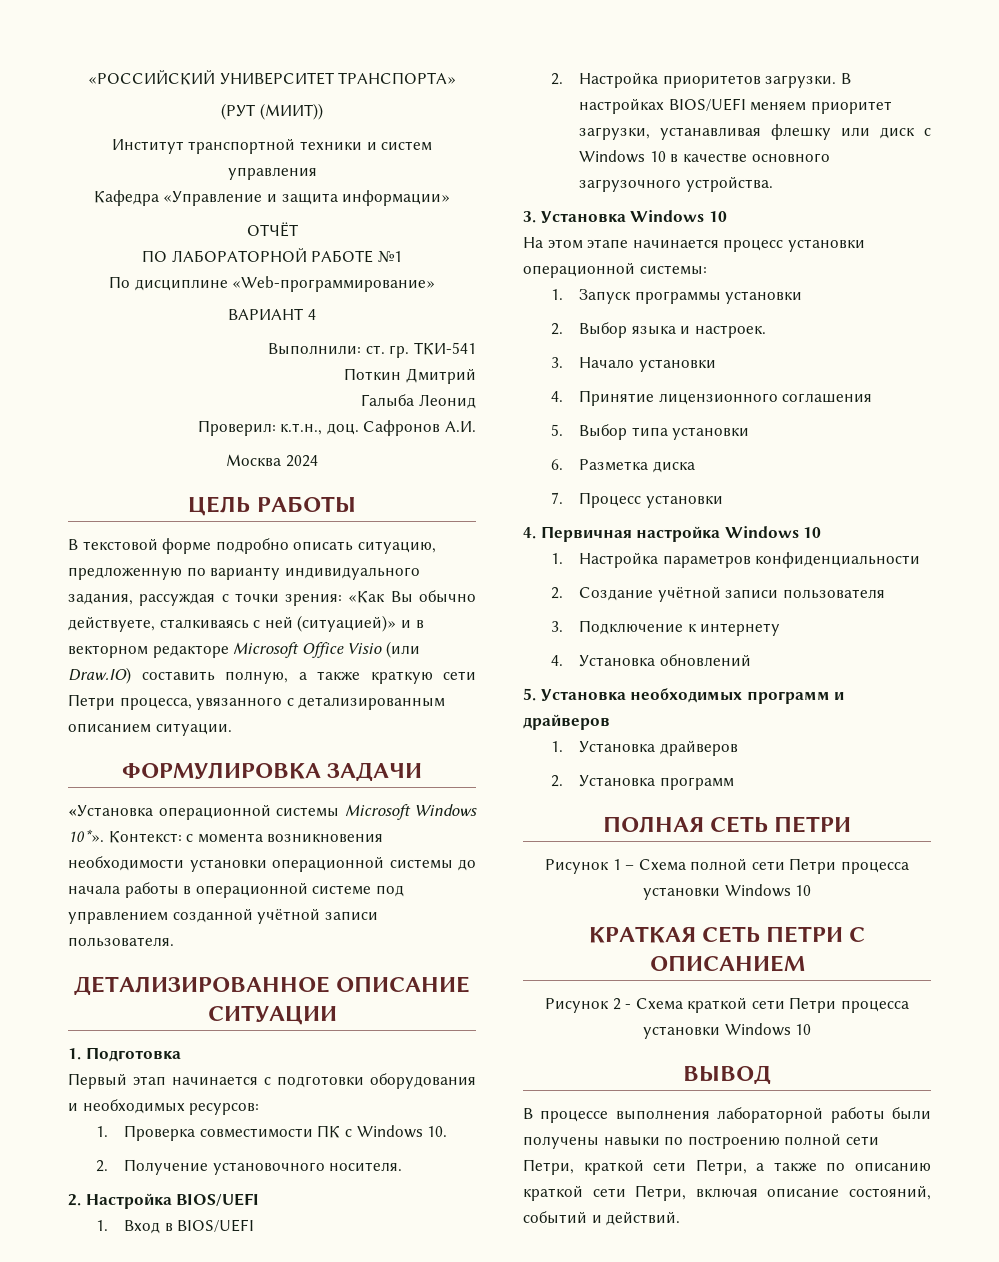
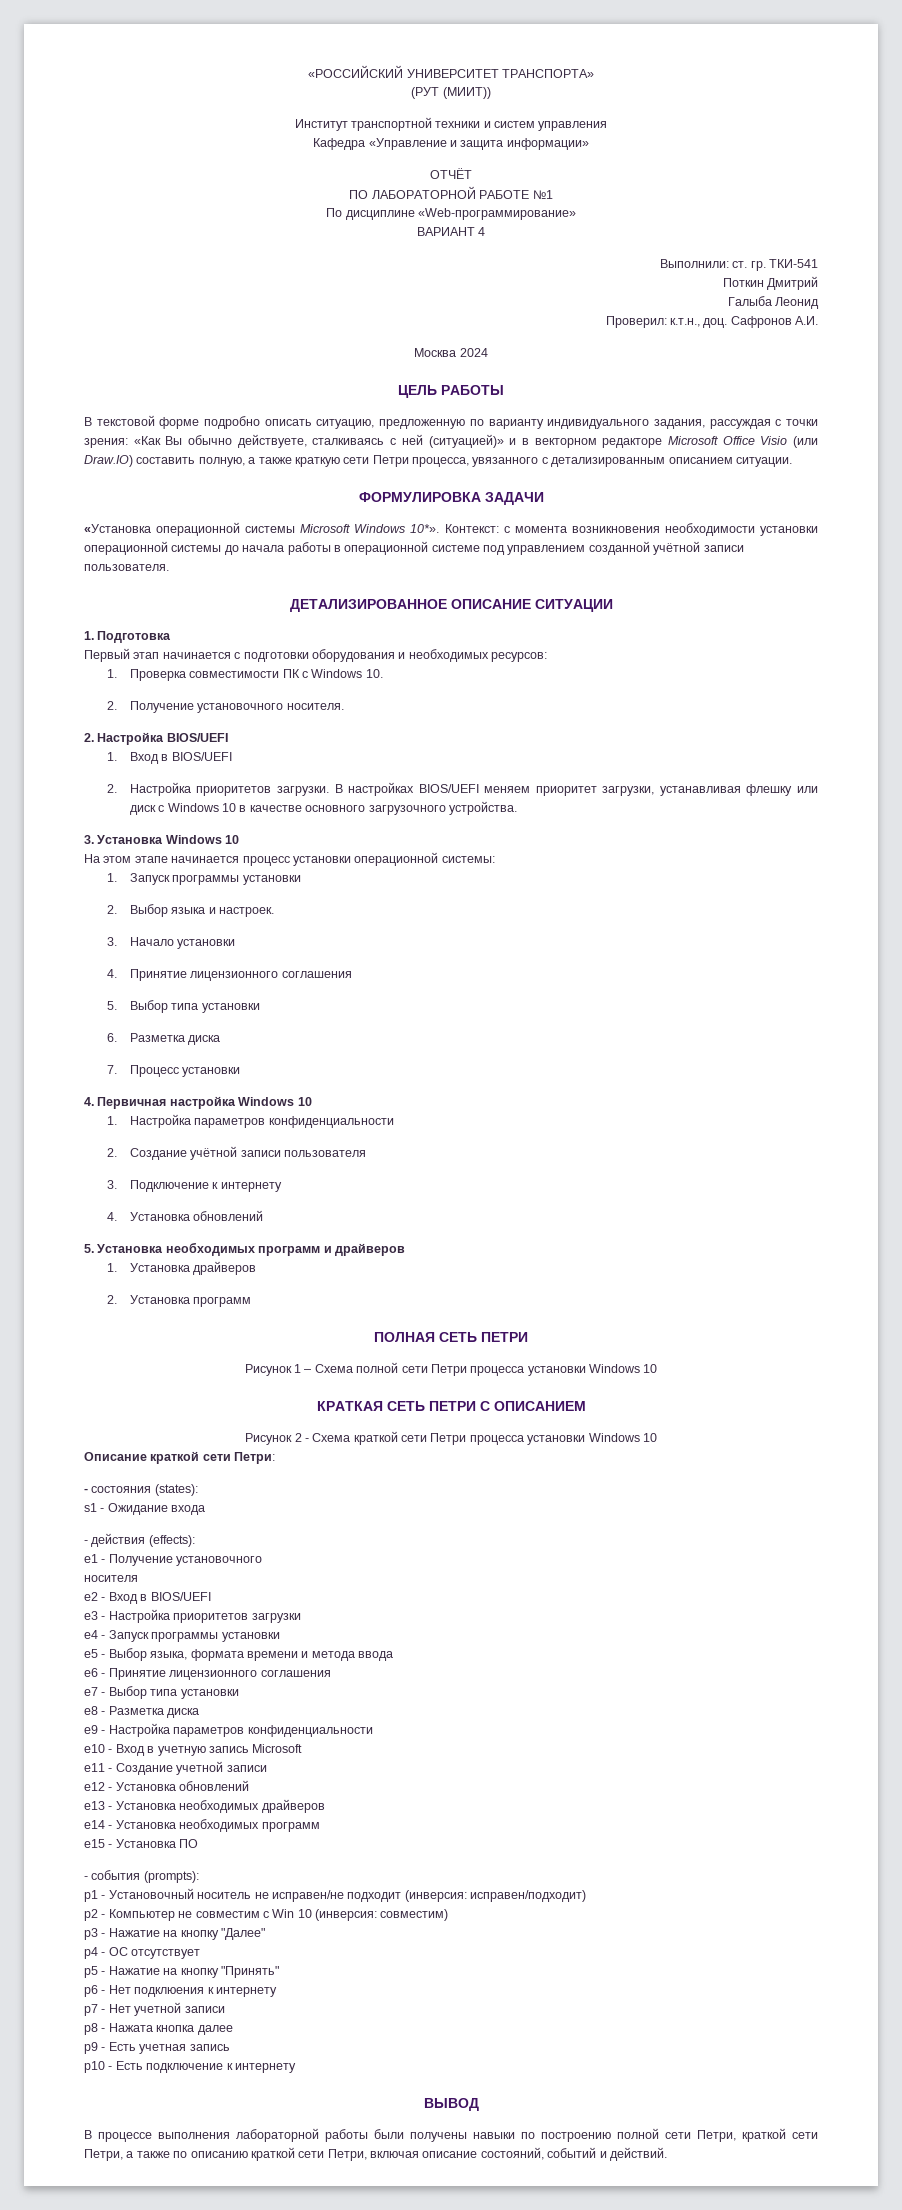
+ Описание краткой сети Петри:
+ - состояния (states):
+ s1 - Ожидание входа
+ - действия (effects):
+ e1 - Получение установочного
+ носителя
+ e2 - Вход в BIOS/UEFI
+ e3 - Настройка приоритетов загрузки
+ e4 - Запуск программы установки
+ e5 - Выбор языка, формата времени и метода ввода
+ e6 - Принятие лицензионного соглашения
+ e7 - Выбор типа установки
+ e8 - Разметка диска
+ e9 - Настройка параметров конфиденциальности
+ e10 - Вход в учетную запись Microsoft
+ e11 - Создание учетной записи
+ e12 - Установка обновлений
+ e13 - Установка необходимых драйверов
+ e14 - Установка необходимых программ
+ e15 - Установка ПО
+ - события (prompts):
+ p1 - Установочный носитель не исправен/не подходит (инверсия: исправен/подходит)
+ p2 - Компьютер не совместим с Win 10 (инверсия: совместим)
+ p3 - Нажатие на кнопку "Далее"
+ p4 - ОС отсутствует
+ p5 - Нажатие на кнопку "Принять"
+ p6 - Нет подклюения к интернету
+ p7 - Нет учетной записи
+ p8 - Нажата кнопка далее
+ p9 - Есть учетная запись
+ p10 - Есть подключение к интернету

